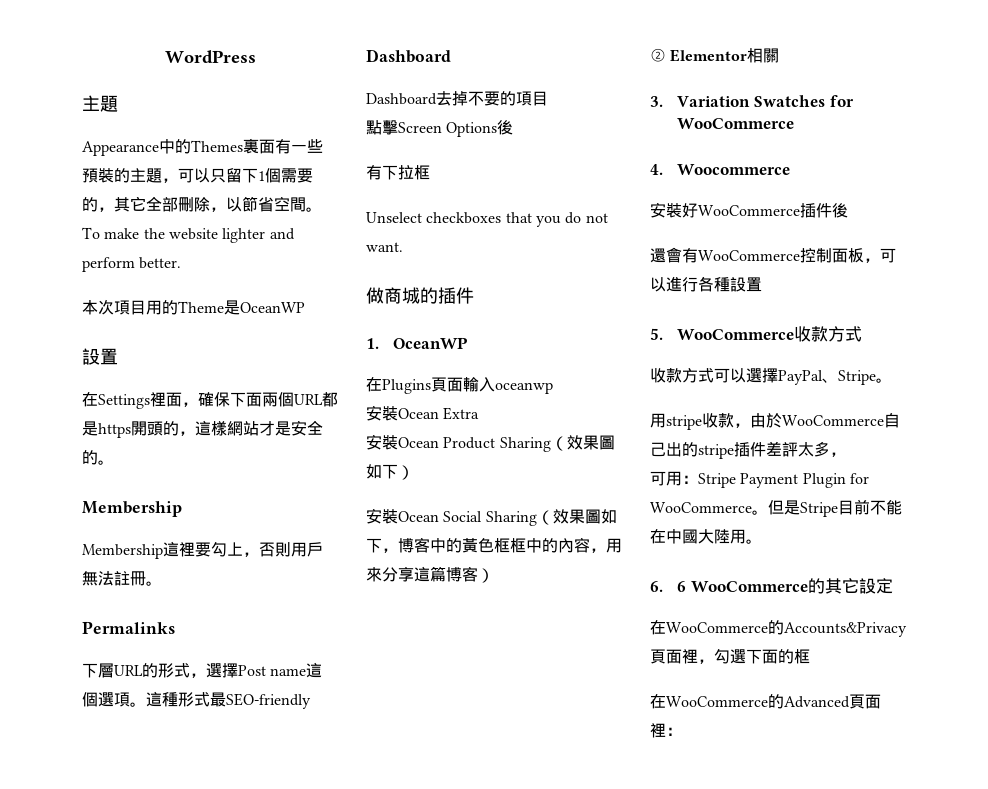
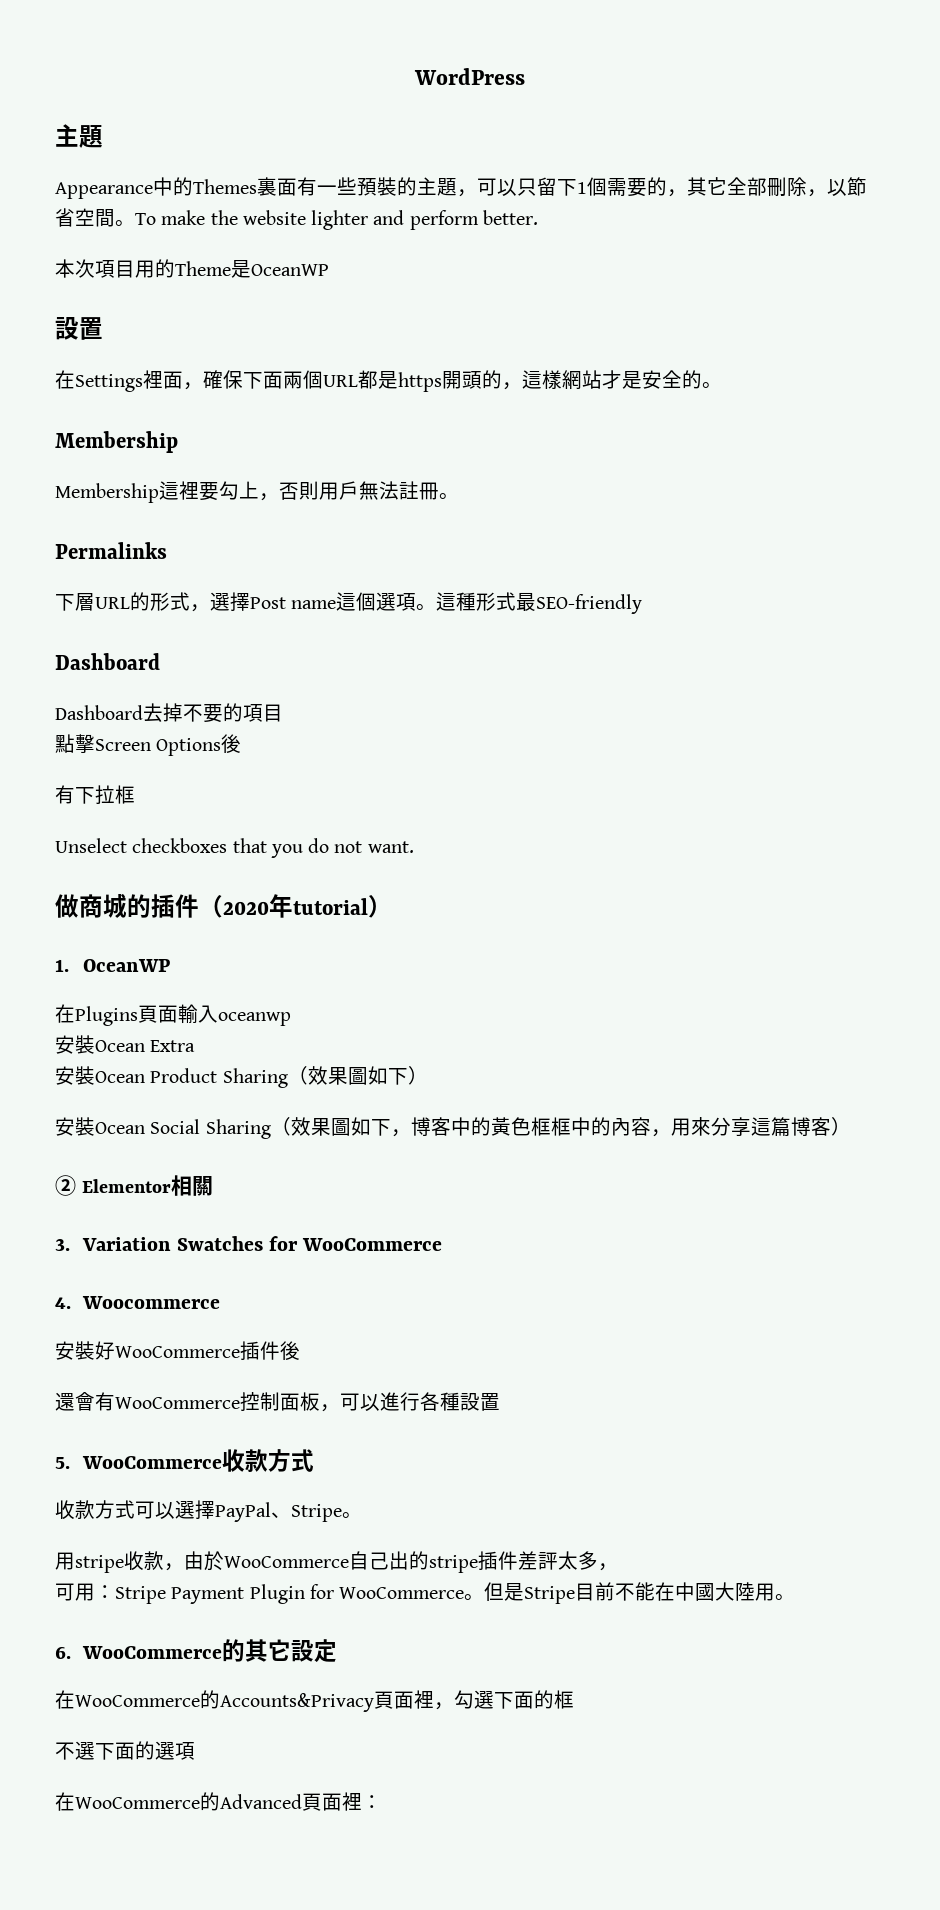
- 做商城的插件
+ 做商城的插件（2020年tutorial）
- 6. 6 WooCommerce的其它設定
+ 6. WooCommerce的其它設定
+ 不選下面的選項

